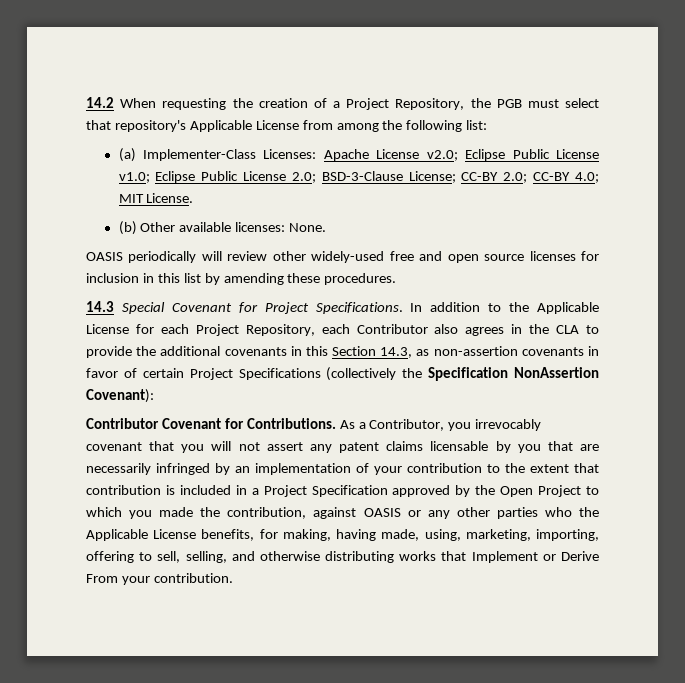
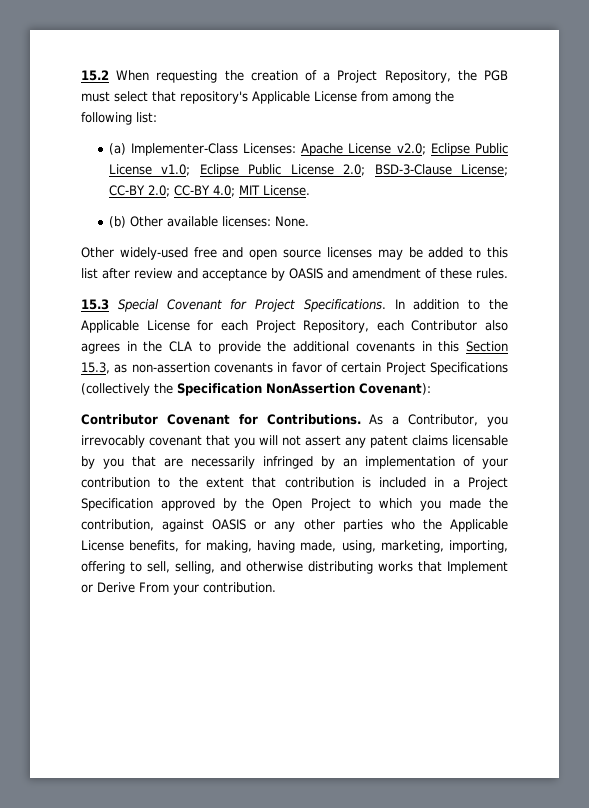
- 14.2 When requesting the creation of a Project Repository, the PGB must select that repository's Applicable License from among the following list:
+ 15.2 When requesting the creation of a Project Repository, the PGB must select that repository's Applicable License from among the following list:
- OASIS periodically will review other widely-used free and open source licenses for inclusion in this list by amending these procedures.
- 14.3 Special Covenant for Project Specifications.
+ Other widely-used free and open source licenses may be added to this list after review and acceptance by OASIS and amendment of these rules.
+ 15.3 Special Covenant for Project Specifications.
- In addition to the Applicable License for each Project Repository, each Contributor also agrees in the CLA to provide the additional covenants in this Section 14.3, as non-assertion covenants in favor of certain Project Specifications (collectively the Specification NonAssertion Covenant):
+ In addition to the Applicable License for each Project Repository, each Contributor also agrees in the CLA to provide the additional covenants in this Section 15.3, as non-assertion covenants in favor of certain Project Specifications (collectively the Specification NonAssertion Covenant):

